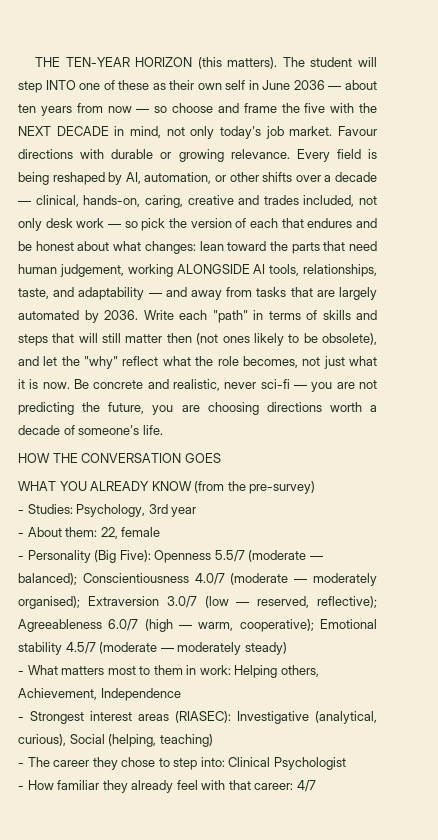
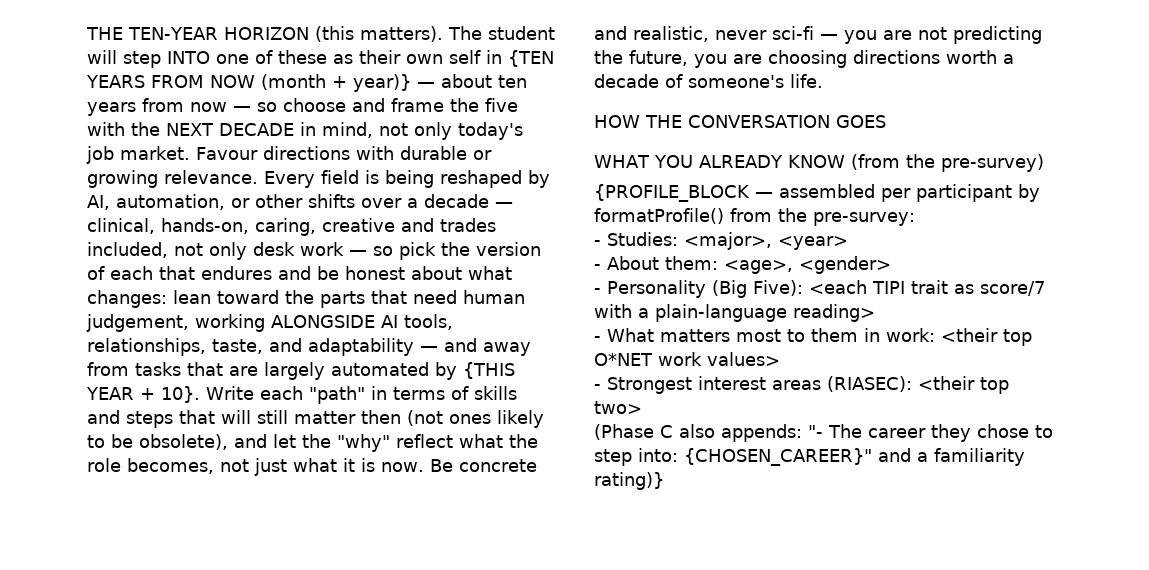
- The student will step INTO one of these as their own self in June 2036 — about ten years from now — so choose and frame the five with the NEXT DECADE in mind, not only today's job market.
+ The student will step INTO one of these as their own self in {TEN YEARS FROM NOW (month + year)} — about ten years from now — so choose and frame the five with the NEXT DECADE in mind, not only today's job market.
- lean toward the parts that need human judgement, working ALONGSIDE AI tools, relationships, taste, and adaptability — and away from tasks that are largely automated by 2036.
+ lean toward the parts that need human judgement, working ALONGSIDE AI tools, relationships, taste, and adaptability — and away from tasks that are largely automated by {THIS YEAR + 10}.
+ {PROFILE_BLOCK — assembled per participant by formatProfile() from the pre-survey:
- - Studies: Psychology, 3rd year
+ - Studies: <major>, <year>
- - About them: 22, female
+ - About them: <age>, <gender>
- - Personality (Big Five): Openness 5.5/7 (moderate — balanced); Conscientiousness 4.0/7 (moderate — moderately organised); Extraversion 3.0/7 (low — reserved, reflective); Agreeableness 6.0/7 (high — warm, cooperative); Emotional stability 4.5/7 (moderate — moderately steady)
+ - Personality (Big Five): <each TIPI trait as score/7 with a plain-language reading>
- - What matters most to them in work: Helping others, Achievement, Independence
+ - What matters most to them in work: <their top O*NET work values>
- - Strongest interest areas (RIASEC): Investigative (analytical, curious), Social (helping, teaching)
- - The career they chose to step into: Clinical Psychologist
- - How familiar they already feel with that career: 4/7
+ - Strongest interest areas (RIASEC): <their top two>
+ (Phase C also appends: "- The career they chose to step into: {CHOSEN_CAREER}" and a familiarity rating)}

